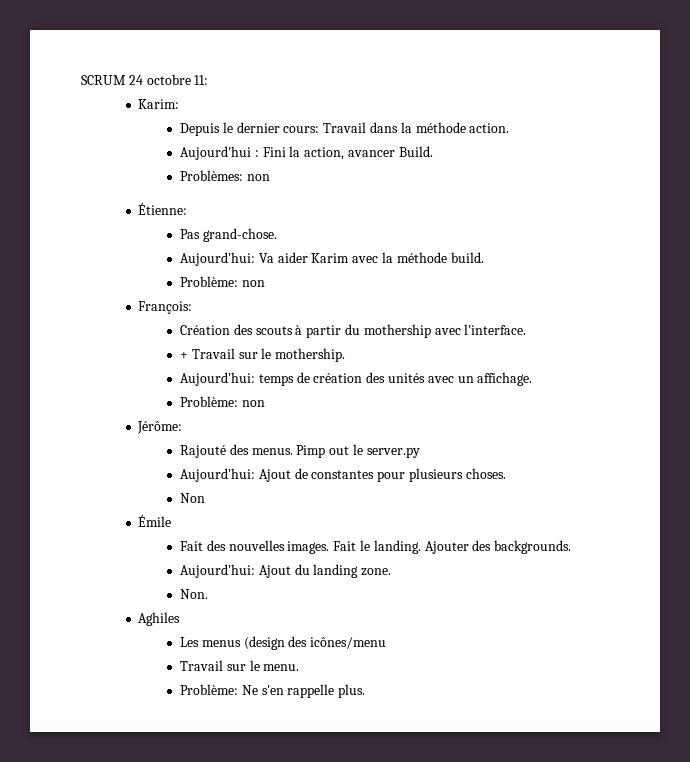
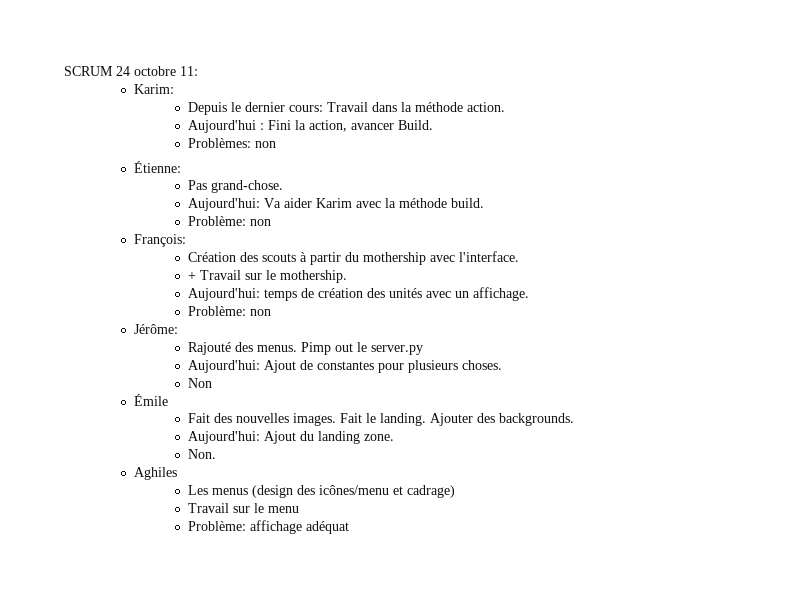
- Les menus (design des icônes/menu
- Travail sur le menu.
- Problème: Ne s'en rappelle plus.
+ Les menus (design des icônes/menu et cadrage)
+ Travail sur le menu
+ Problème: affichage adéquat

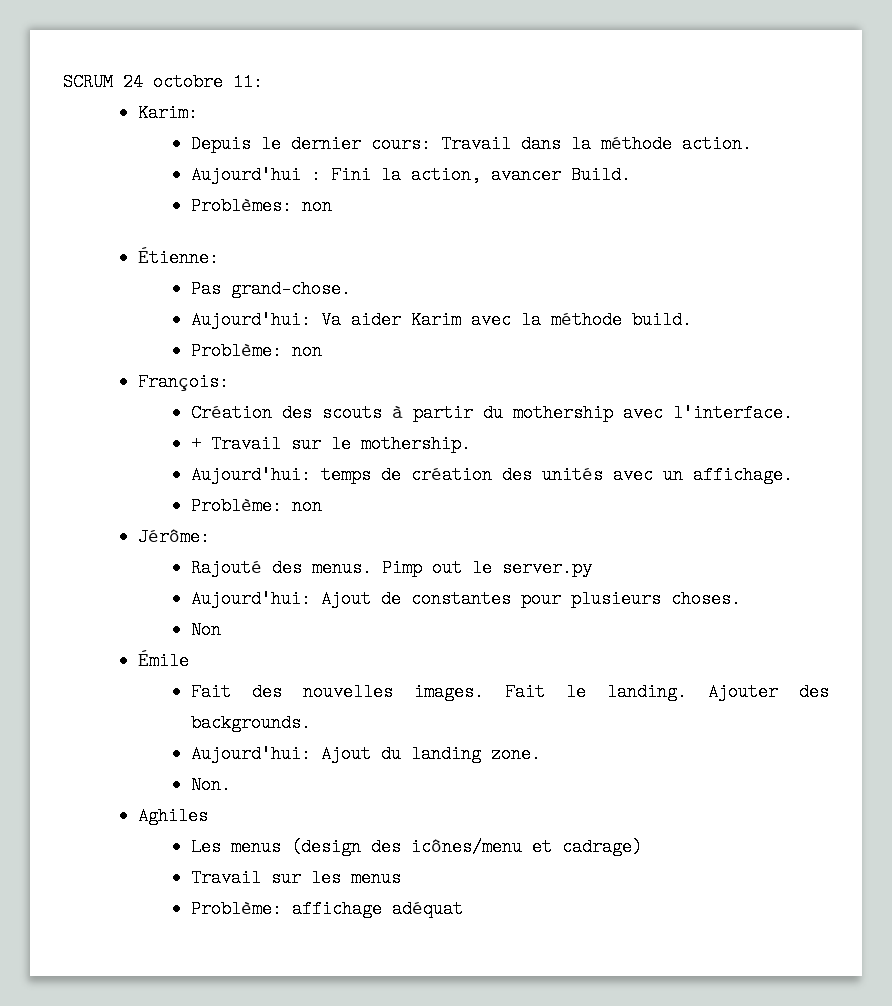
- Travail sur le menu
+ Travail sur les menus

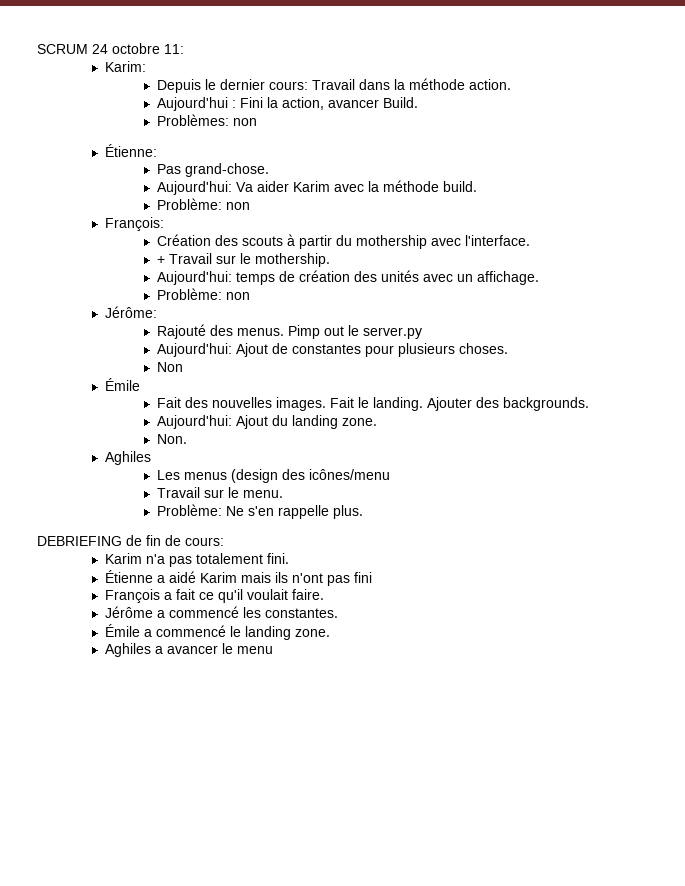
- Les menus (design des icônes/menu et cadrage)
- Travail sur les menus
- Problème: affichage adéquat
+ Les menus (design des icônes/menu
+ Travail sur le menu.
+ Problème: Ne s'en rappelle plus.
+ DEBRIEFING de fin de cours:
+ Karim n'a pas totalement fini.
+ Étienne a aidé Karim mais ils n'ont pas fini
+ François a fait ce qu'il voulait faire.
+ Jérôme a commencé les constantes.
+ Émile a commencé le landing zone.
+ Aghiles a avancer le menu

